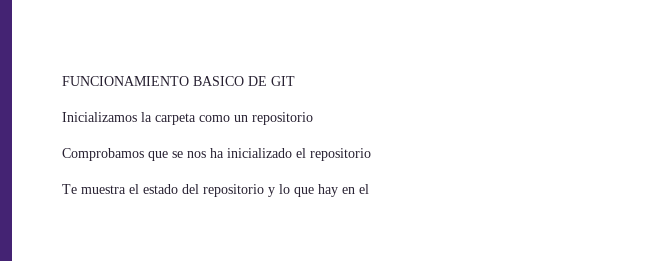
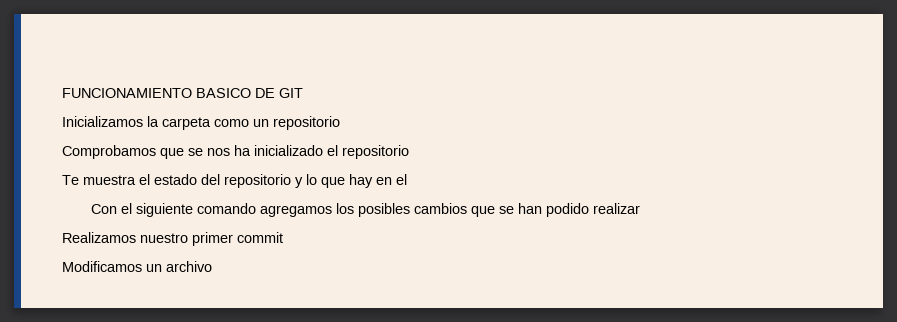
+ Con el siguiente comando agregamos los posibles cambios que se han podido realizar
+ Realizamos nuestro primer commit
+ Modificamos un archivo

